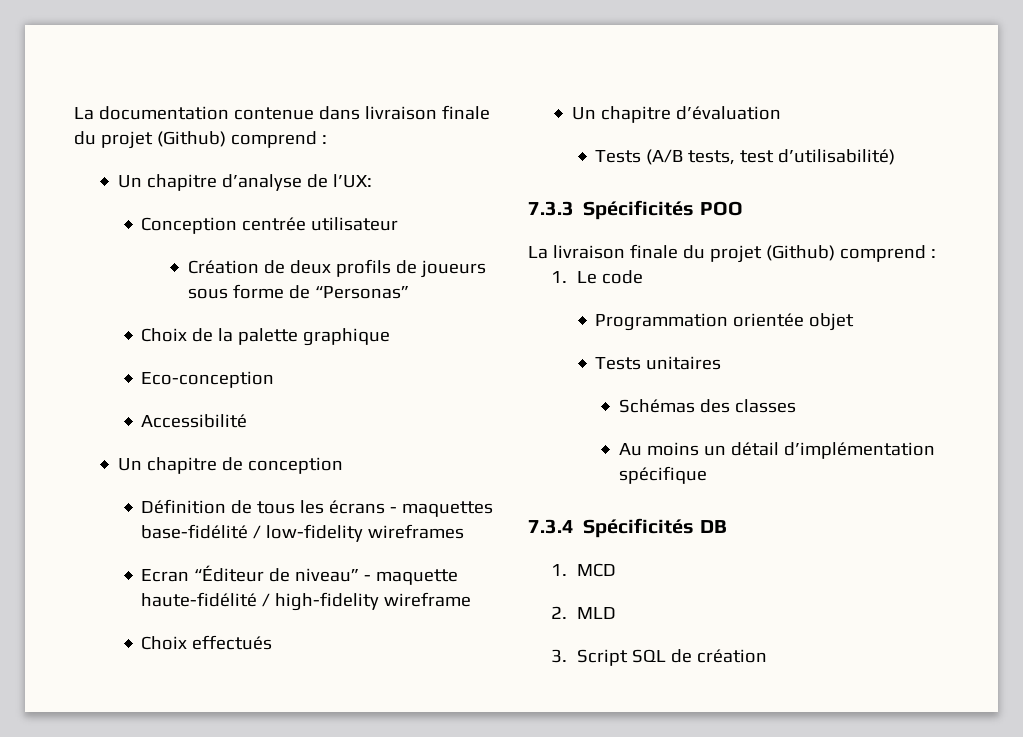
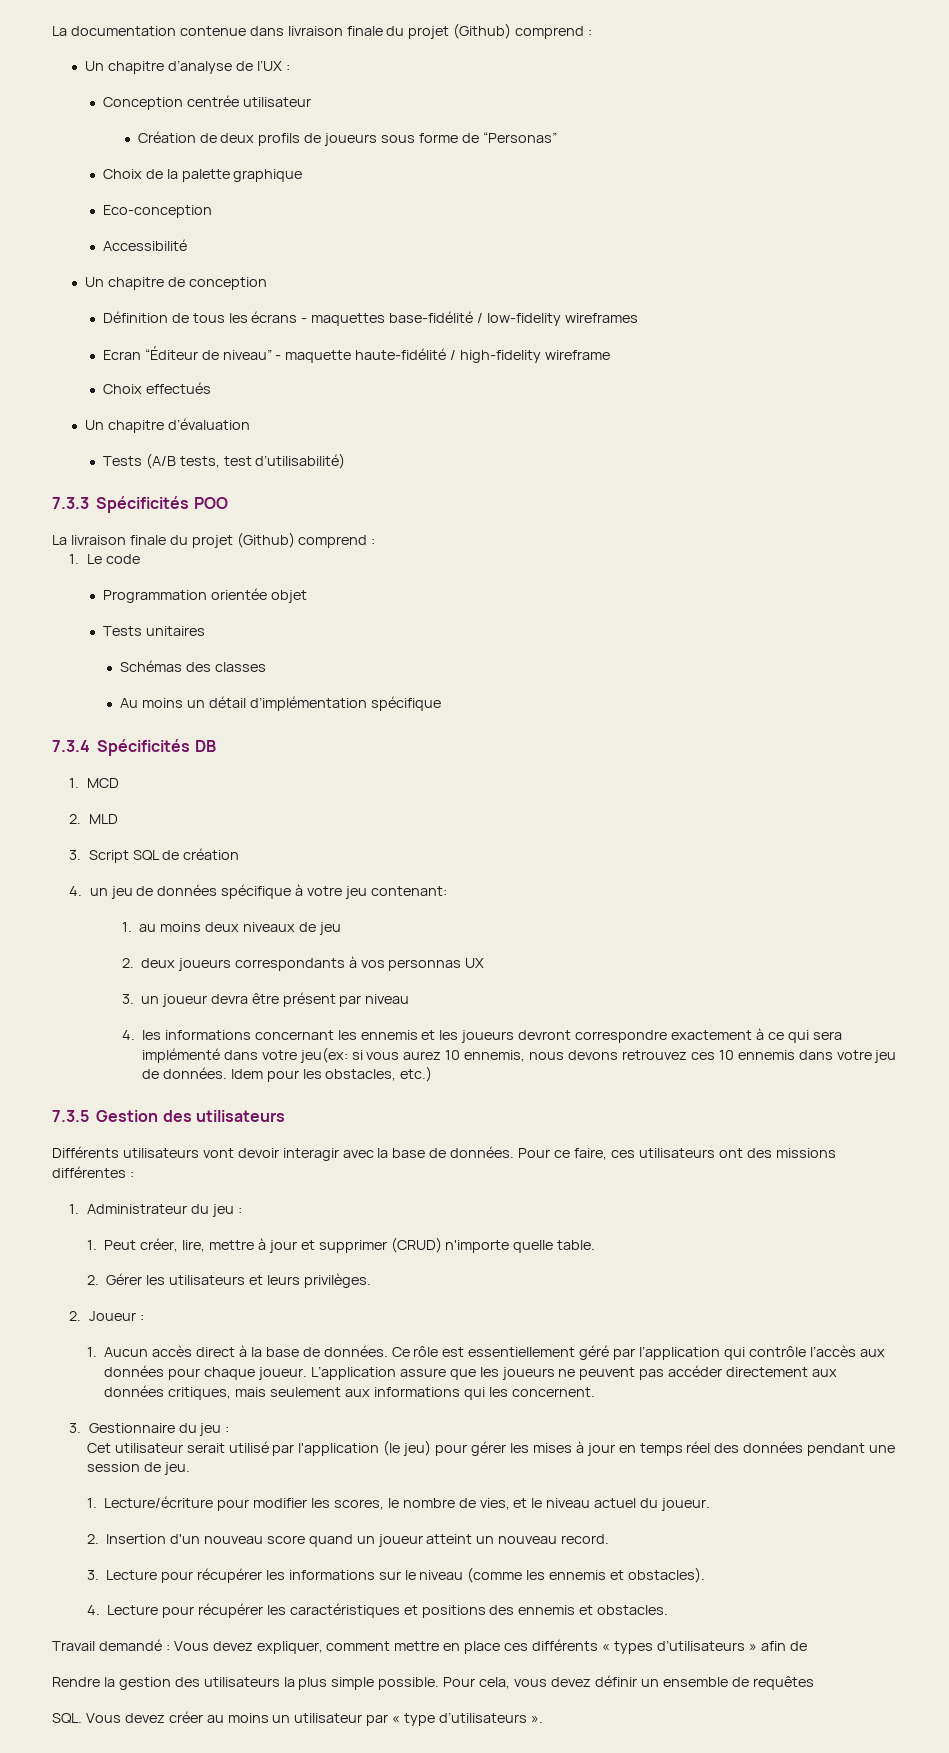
- Un chapitre d’analyse de l’UX:
+ Un chapitre d’analyse de l’UX :
+ 4. un jeu de données spécifique à votre jeu contenant:
+ 1. au moins deux niveaux de jeu
+ 2. deux joueurs correspondants à vos personnas UX
+ 3. un joueur devra être présent par niveau
+ 4. les informations concernant les ennemis et les joueurs devront correspondre exactement à ce qui sera implémenté dans votre jeu(ex: si vous aurez 10 ennemis, nous devons retrouvez ces 10 ennemis dans votre jeu de données. Idem pour les obstacles, etc.)
+ 7.3.5 Gestion des utilisateurs
+ Différents utilisateurs vont devoir interagir avec la base de données. Pour ce faire, ces utilisateurs ont des missions différentes :
+ 1. Administrateur du jeu :
+ 1. Peut créer, lire, mettre à jour et supprimer (CRUD) n'importe quelle table.
+ 2. Gérer les utilisateurs et leurs privilèges.
+ 2. Joueur :
+ 1. Aucun accès direct à la base de données. Ce rôle est essentiellement géré par l’application qui contrôle l’accès aux données pour chaque joueur. L’application assure que les joueurs ne peuvent pas accéder directement aux données critiques, mais seulement aux informations qui les concernent.
+ 3. Gestionnaire du jeu :
+ Cet utilisateur serait utilisé par l'application (le jeu) pour gérer les mises à jour en temps réel des données pendant une session de jeu.
+ 1. Lecture/écriture pour modifier les scores, le nombre de vies, et le niveau actuel du joueur.
+ 2. Insertion d'un nouveau score quand un joueur atteint un nouveau record.
+ 3. Lecture pour récupérer les informations sur le niveau (comme les ennemis et obstacles).
+ 4. Lecture pour récupérer les caractéristiques et positions des ennemis et obstacles.
+ Travail demandé : Vous devez expliquer, comment mettre en place ces différents « types d’utilisateurs » afin de
+ Rendre la gestion des utilisateurs la plus simple possible. Pour cela, vous devez définir un ensemble de requêtes
+ SQL. Vous devez créer au moins un utilisateur par « type d’utilisateurs ».

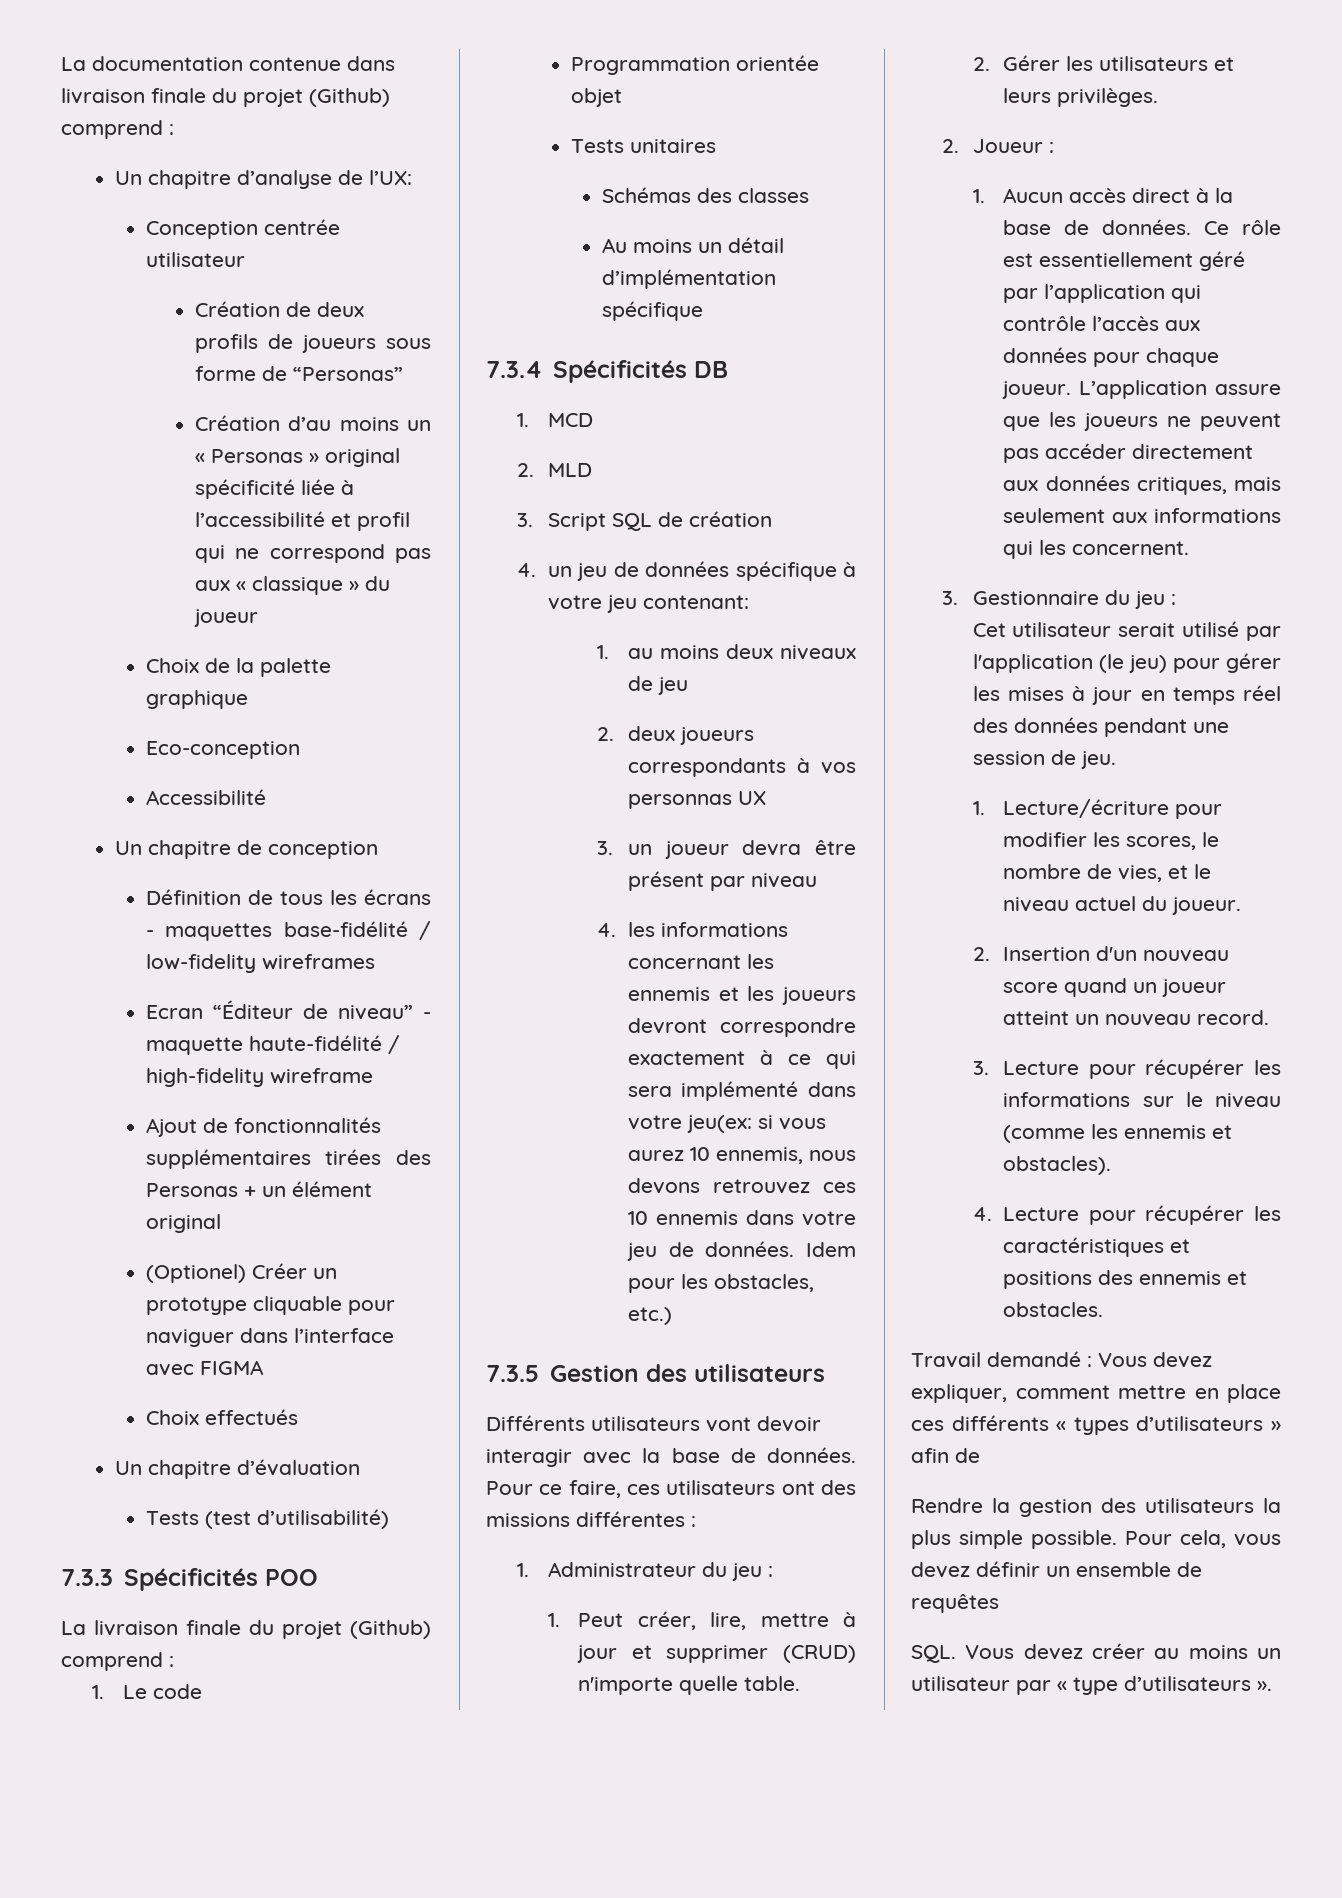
- Un chapitre d’analyse de l’UX :
+ Un chapitre d’analyse de l’UX:
+ Création d’au moins un « Personas » original spécificité liée à l’accessibilité et profil qui ne correspond pas aux « classique » du joueur
+ Ajout de fonctionnalités supplémentaires tirées des Personas + un élément original
+ (Optionel) Créer un prototype cliquable pour naviguer dans l’interface avec FIGMA
- Tests (A/B tests, test d’utilisabilité)
+ Tests (test d’utilisabilité)

